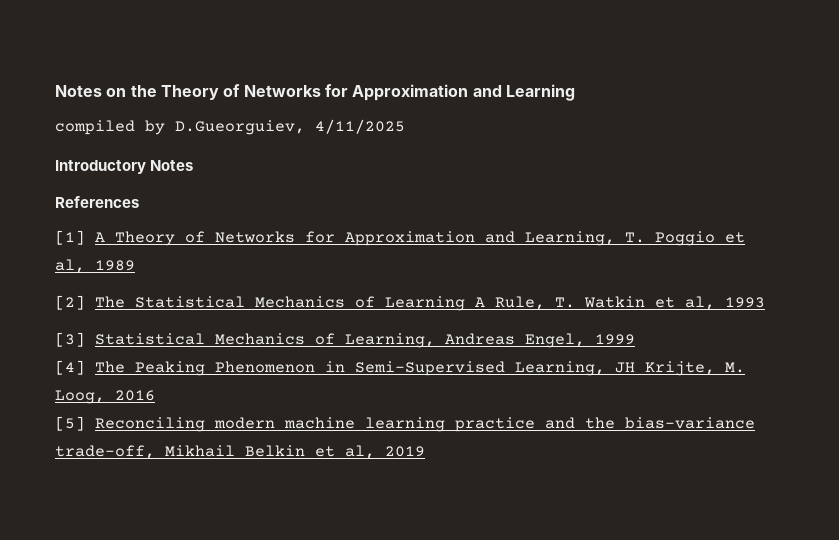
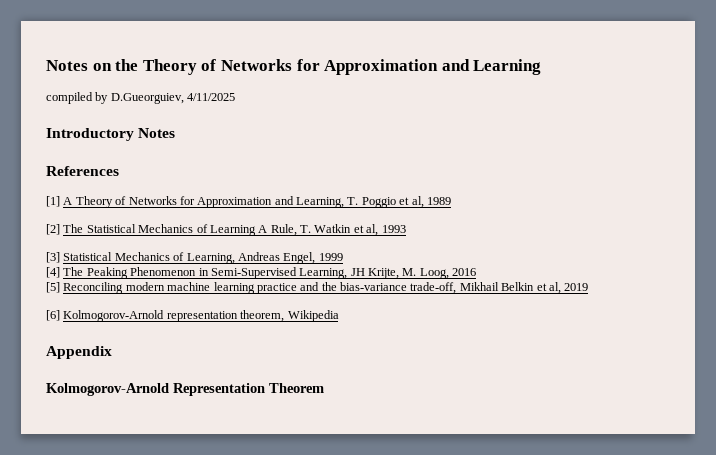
+ [6] Kolmogorov-Arnold representation theorem, Wikipedia
+ Appendix
+ Kolmogorov-Arnold Representation Theorem

